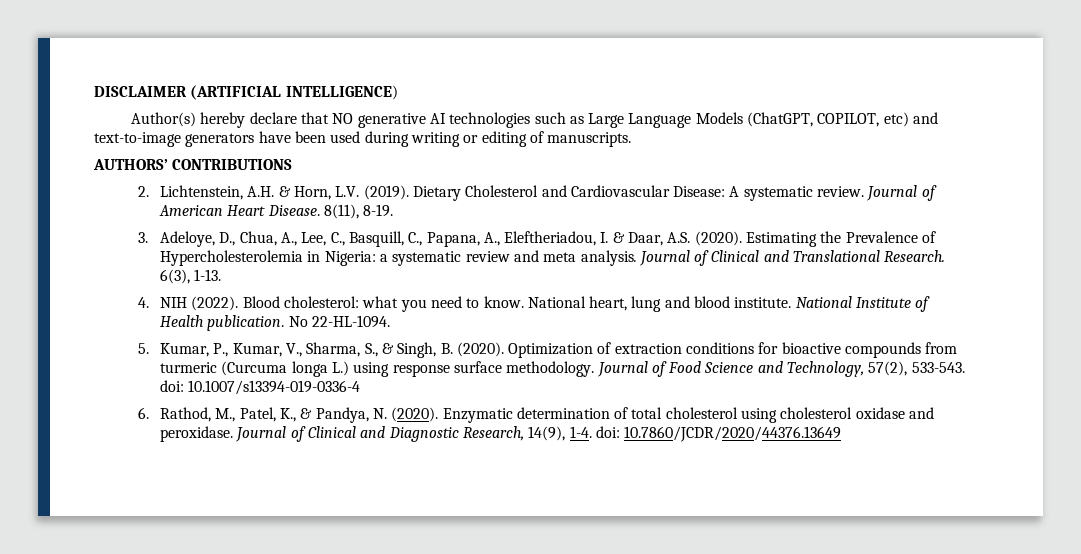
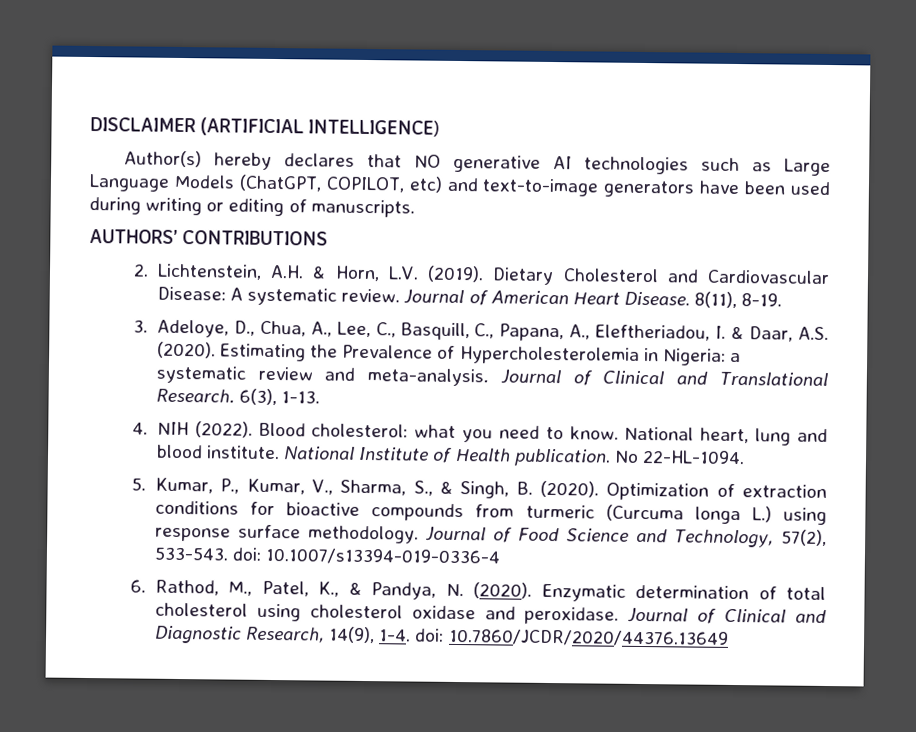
- Author(s) hereby declare that NO generative AI technologies such as Large Language Models (ChatGPT, COPILOT, etc) and text-to-image generators have been used during writing or editing of manuscripts.
+ Author(s) hereby declares that NO generative AI technologies such as Large Language Models (ChatGPT, COPILOT, etc) and text-to-image generators have been used during writing or editing of manuscripts.
- Estimating the Prevalence of Hypercholesterolemia in Nigeria: a systematic review and meta analysis.
+ Estimating the Prevalence of Hypercholesterolemia in Nigeria: a systematic review and meta-analysis.

